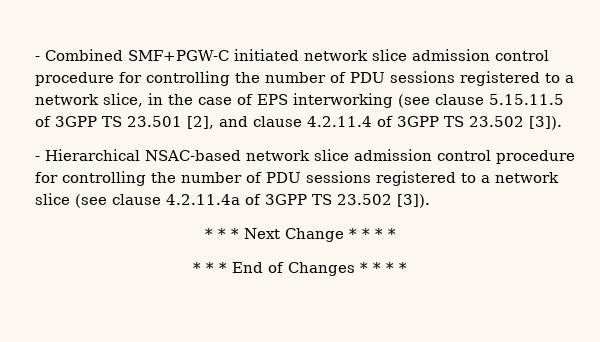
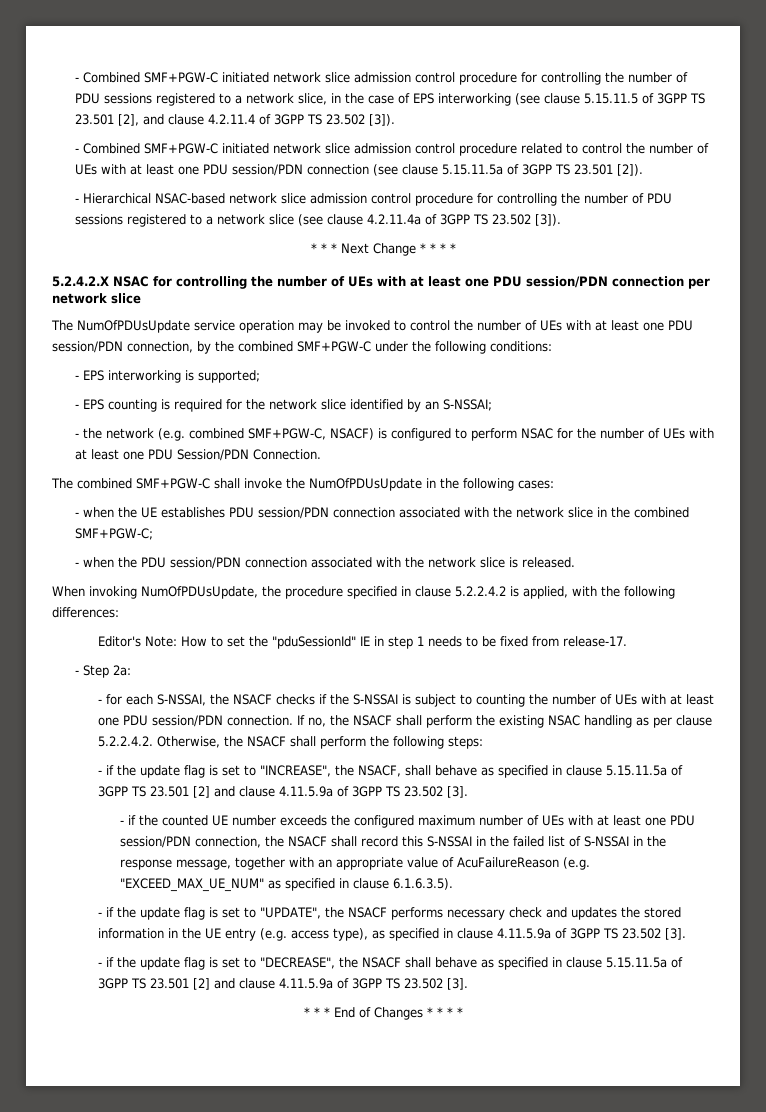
+ - Combined SMF+PGW-C initiated network slice admission control procedure related to control the number of UEs with at least one PDU session/PDN connection (see clause 5.15.11.5a of 3GPP TS 23.501 [2]).
+ 5.2.4.2.X NSAC for controlling the number of UEs with at least one PDU session/PDN connection per network slice
+ The NumOfPDUsUpdate service operation may be invoked to control the number of UEs with at least one PDU session/PDN connection, by the combined SMF+PGW-C under the following conditions:
+ - EPS interworking is supported;
+ - EPS counting is required for the network slice identified by an S-NSSAI;
+ - the network (e.g. combined SMF+PGW-C, NSACF) is configured to perform NSAC for the number of UEs with at least one PDU Session/PDN Connection.
+ The combined SMF+PGW-C shall invoke the NumOfPDUsUpdate in the following cases:
+ - when the UE establishes PDU session/PDN connection associated with the network slice in the combined SMF+PGW-C;
+ - when the PDU session/PDN connection associated with the network slice is released.
+ When invoking NumOfPDUsUpdate, the procedure specified in clause 5.2.2.4.2 is applied, with the following differences:
+ Editor's Note: How to set the "pduSessionId" IE in step 1 needs to be fixed from release-17.
+ - Step 2a:
+ - for each S-NSSAI, the NSACF checks if the S-NSSAI is subject to counting the number of UEs with at least one PDU session/PDN connection. If no, the NSACF shall perform the existing NSAC handling as per clause 5.2.2.4.2. Otherwise, the NSACF shall perform the following steps:
+ - if the update flag is set to "INCREASE", the NSACF, shall behave as specified in clause 5.15.11.5a of 3GPP TS 23.501 [2] and clause 4.11.5.9a of 3GPP TS 23.502 [3].
+ - if the counted UE number exceeds the configured maximum number of UEs with at least one PDU session/PDN connection, the NSACF shall record this S-NSSAI in the failed list of S-NSSAI in the response message, together with an appropriate value of AcuFailureReason (e.g. "EXCEED_MAX_UE_NUM" as specified in clause 6.1.6.3.5).
+ - if the update flag is set to "UPDATE", the NSACF performs necessary check and updates the stored information in the UE entry (e.g. access type), as specified in clause 4.11.5.9a of 3GPP TS 23.502 [3].
+ - if the update flag is set to "DECREASE", the NSACF shall behave as specified in clause 5.15.11.5a of 3GPP TS 23.501 [2] and clause 4.11.5.9a of 3GPP TS 23.502 [3].

